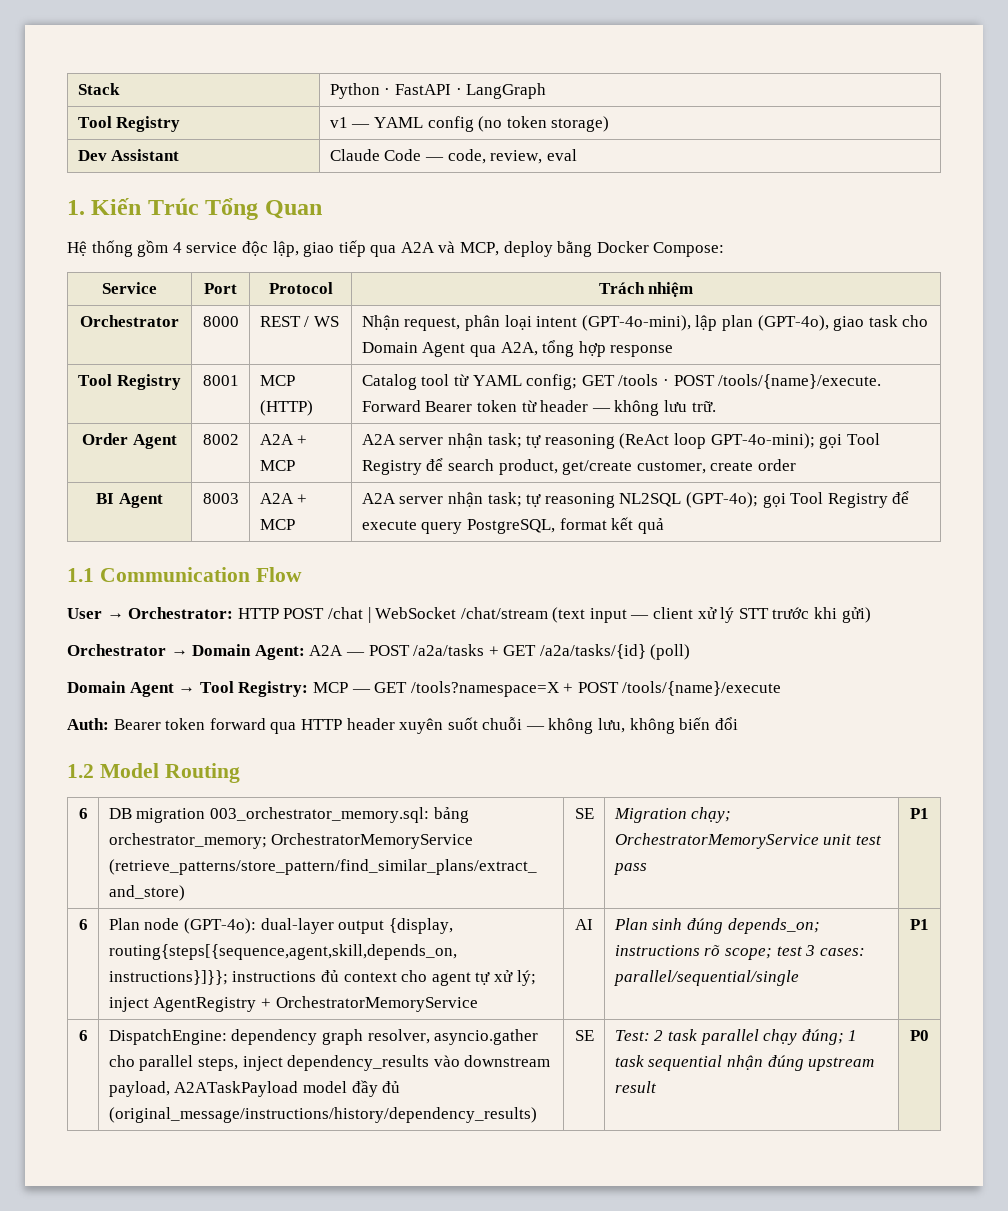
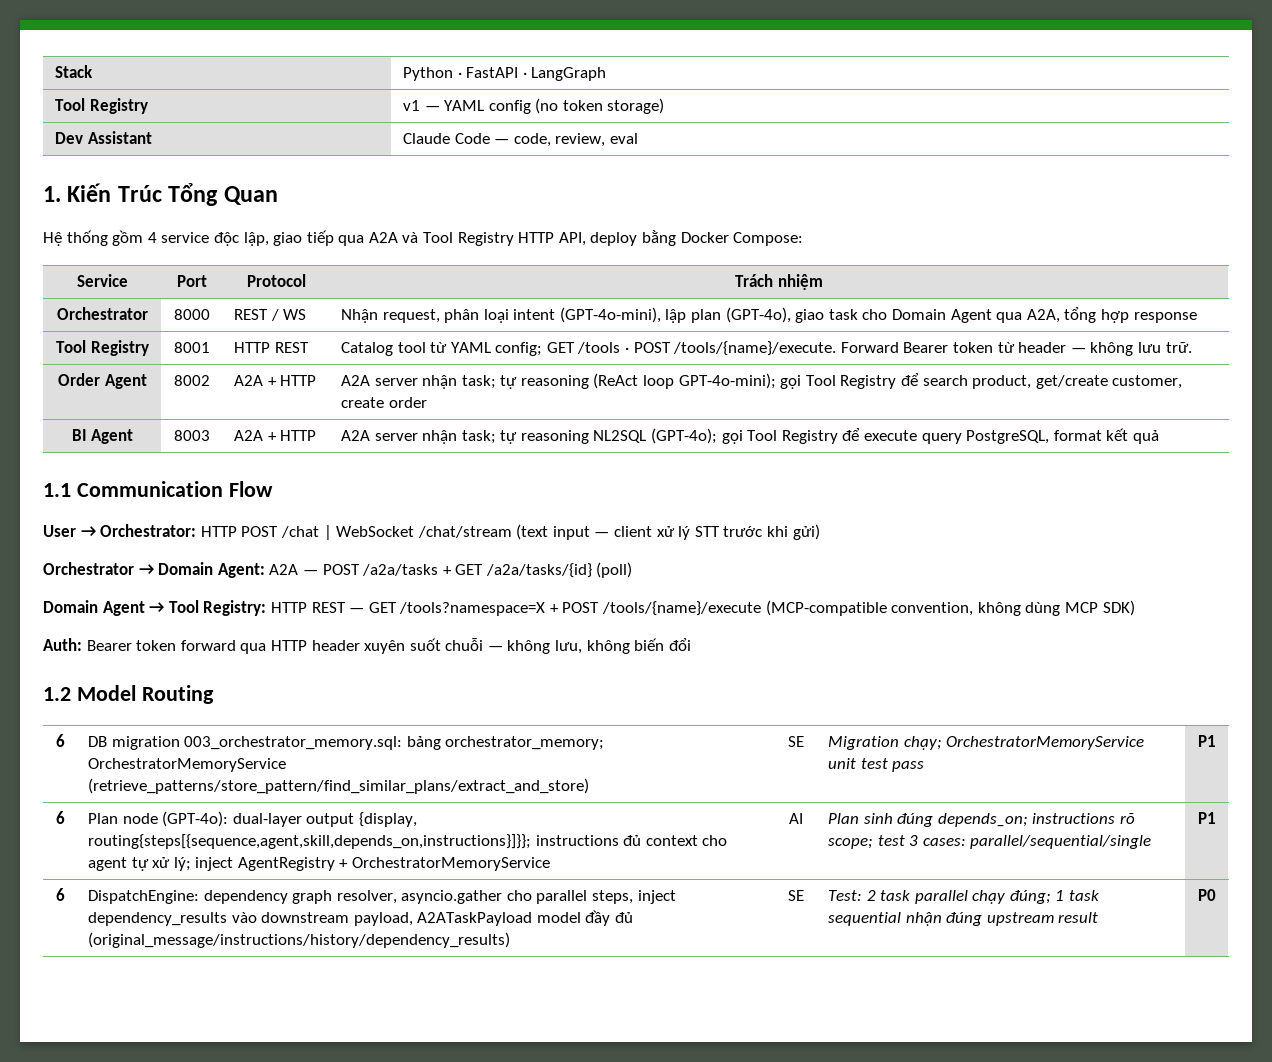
- Hệ thống gồm 4 service độc lập, giao tiếp qua A2A và MCP, deploy bằng Docker Compose:
+ Hệ thống gồm 4 service độc lập, giao tiếp qua A2A và Tool Registry HTTP API, deploy bằng Docker Compose:
- Tool Registry | 8001 | MCP (HTTP) | Catalog tool từ YAML config; GET /tools · POST /tools/{name}/execute. Forward Bearer token từ header — không lưu trữ.
+ Tool Registry | 8001 | HTTP REST | Catalog tool từ YAML config; GET /tools · POST /tools/{name}/execute. Forward Bearer token từ header — không lưu trữ.
- Order Agent | 8002 | A2A + MCP | A2A server nhận task; tự reasoning (ReAct loop GPT-4o-mini); gọi Tool Registry để search product, get/create customer, create order
+ Order Agent | 8002 | A2A + HTTP | A2A server nhận task; tự reasoning (ReAct loop GPT-4o-mini); gọi Tool Registry để search product, get/create customer, create order
- BI Agent | 8003 | A2A + MCP | A2A server nhận task; tự reasoning NL2SQL (GPT-4o); gọi Tool Registry để execute query PostgreSQL, format kết quả
+ BI Agent | 8003 | A2A + HTTP | A2A server nhận task; tự reasoning NL2SQL (GPT-4o); gọi Tool Registry để execute query PostgreSQL, format kết quả
- Domain Agent → Tool Registry: MCP — GET /tools?namespace=X + POST /tools/{name}/execute
+ Domain Agent → Tool Registry: HTTP REST — GET /tools?namespace=X + POST /tools/{name}/execute (MCP-compatible convention, không dùng MCP SDK)

